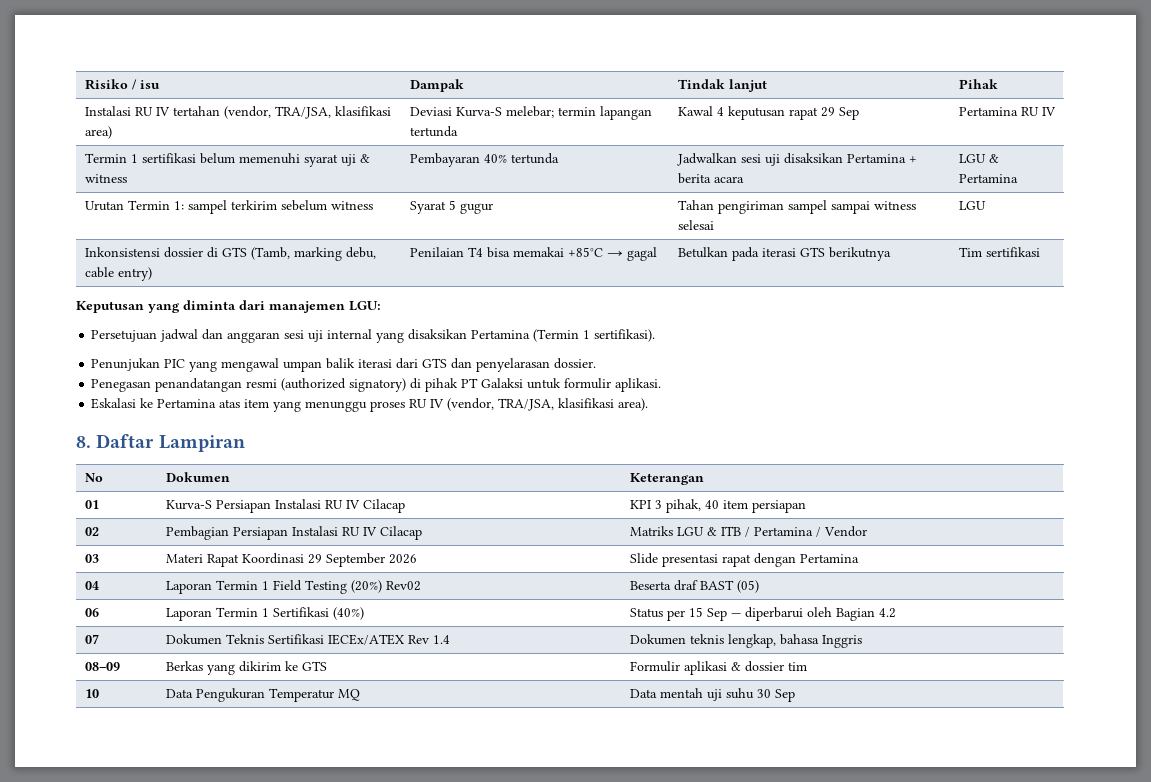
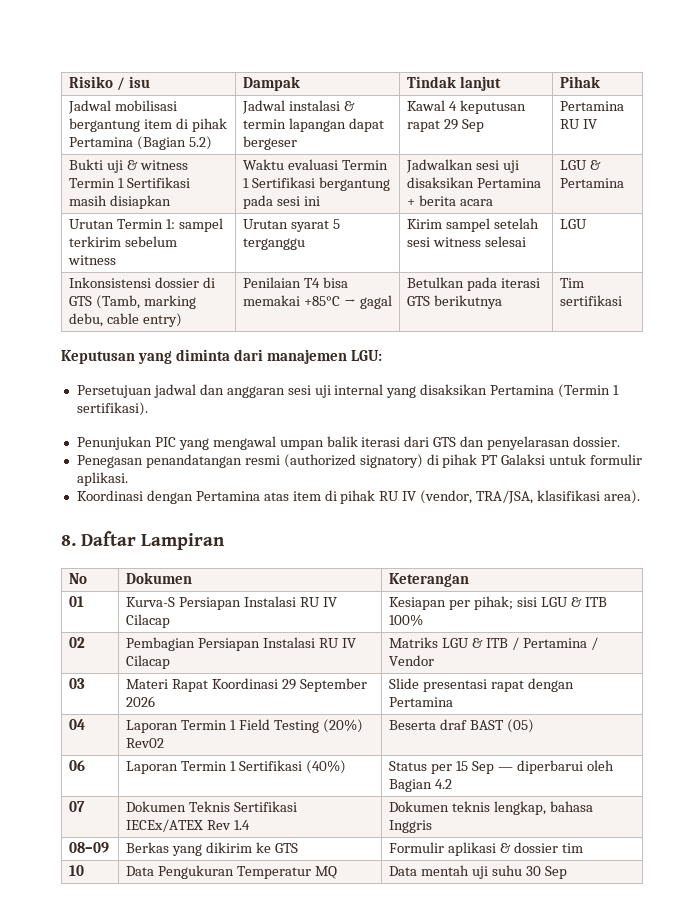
- Instalasi RU IV tertahan (vendor, TRA/JSA, klasifikasi area) | Deviasi Kurva-S melebar; termin lapangan tertunda | Kawal 4 keputusan rapat 29 Sep | Pertamina RU IV
+ Jadwal mobilisasi bergantung item di pihak Pertamina (Bagian 5.2) | Jadwal instalasi & termin lapangan dapat bergeser | Kawal 4 keputusan rapat 29 Sep | Pertamina RU IV
- Termin 1 sertifikasi belum memenuhi syarat uji & witness | Pembayaran 40% tertunda | Jadwalkan sesi uji disaksikan Pertamina + berita acara | LGU & Pertamina
+ Bukti uji & witness Termin 1 Sertifikasi masih disiapkan | Waktu evaluasi Termin 1 Sertifikasi bergantung pada sesi ini | Jadwalkan sesi uji disaksikan Pertamina + berita acara | LGU & Pertamina
- Urutan Termin 1: sampel terkirim sebelum witness | Syarat 5 gugur | Tahan pengiriman sampel sampai witness selesai | LGU
+ Urutan Termin 1: sampel terkirim sebelum witness | Urutan syarat 5 terganggu | Kirim sampel setelah sesi witness selesai | LGU
- Eskalasi ke Pertamina atas item yang menunggu proses RU IV (vendor, TRA/JSA, klasifikasi area).
+ Koordinasi dengan Pertamina atas item di pihak RU IV (vendor, TRA/JSA, klasifikasi area).
- 01 | Kurva-S Persiapan Instalasi RU IV Cilacap | KPI 3 pihak, 40 item persiapan
+ 01 | Kurva-S Persiapan Instalasi RU IV Cilacap | Kesiapan per pihak; sisi LGU & ITB 100%

